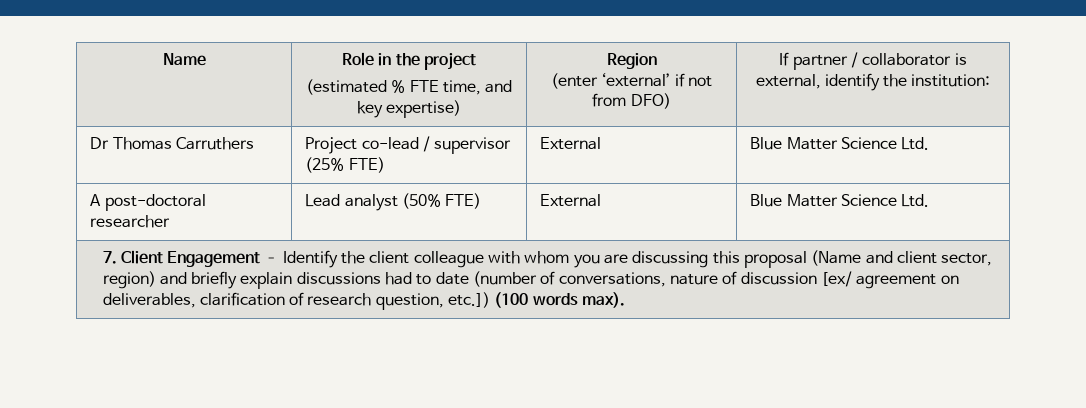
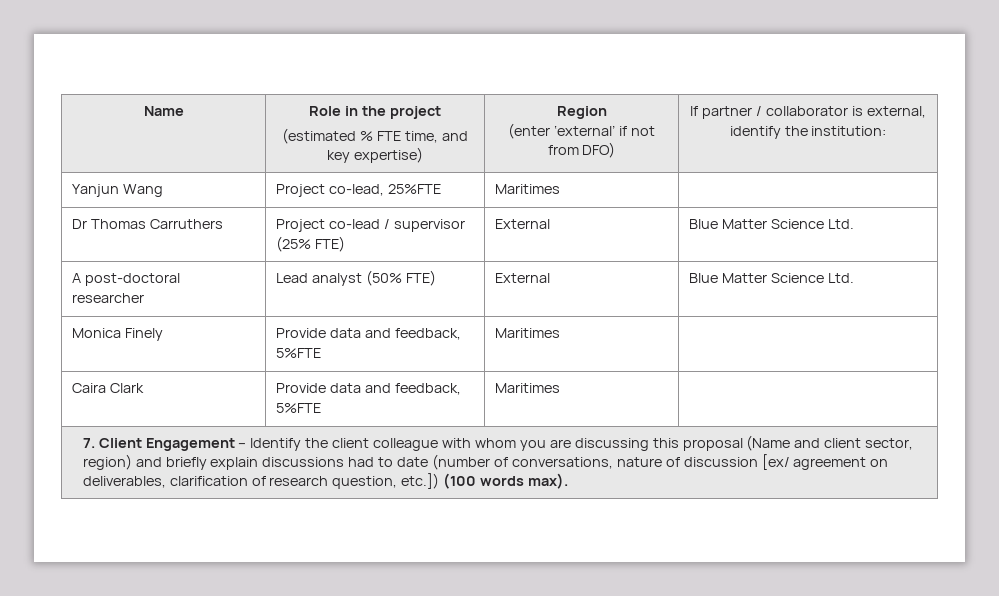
+ Yanjun Wang | Project co-lead, 25%FTE | Maritimes |
+ Monica Finely | Provide data and feedback, 5%FTE | Maritimes |
+ Caira Clark | Provide data and feedback, 5%FTE | Maritimes |

